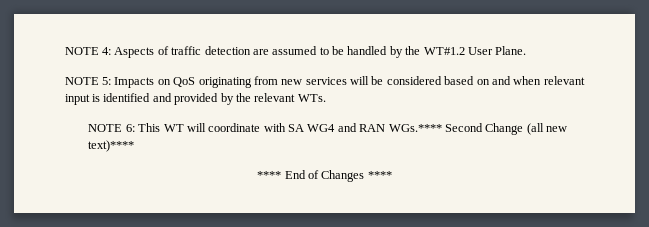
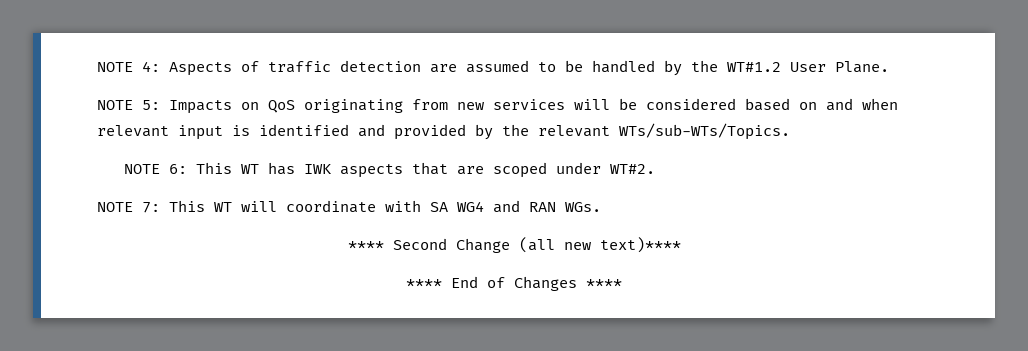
- NOTE 5: Impacts on QoS originating from new services will be considered based on and when relevant input is identified and provided by the relevant WTs.
+ NOTE 5: Impacts on QoS originating from new services will be considered based on and when relevant input is identified and provided by the relevant WTs/sub-WTs/Topics.
- NOTE 6: This WT will coordinate with SA WG4 and RAN WGs.**** Second Change (all new text)****
+ NOTE 6: This WT has IWK aspects that are scoped under WT#2.
+ NOTE 7: This WT will coordinate with SA WG4 and RAN WGs.
+ **** Second Change (all new text)****

